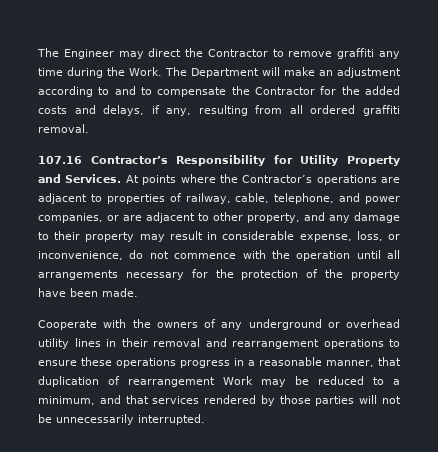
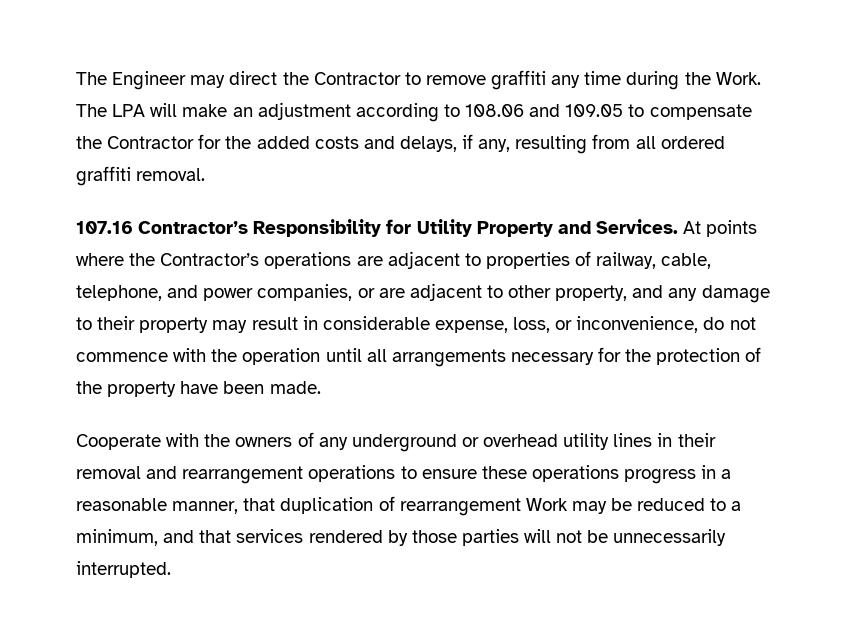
- The Department will make an adjustment according to and to compensate the Contractor for the added costs and delays, if any, resulting from all ordered graffiti removal.
+ The LPA will make an adjustment according to 108.06 and 109.05 to compensate the Contractor for the added costs and delays, if any, resulting from all ordered graffiti removal.

